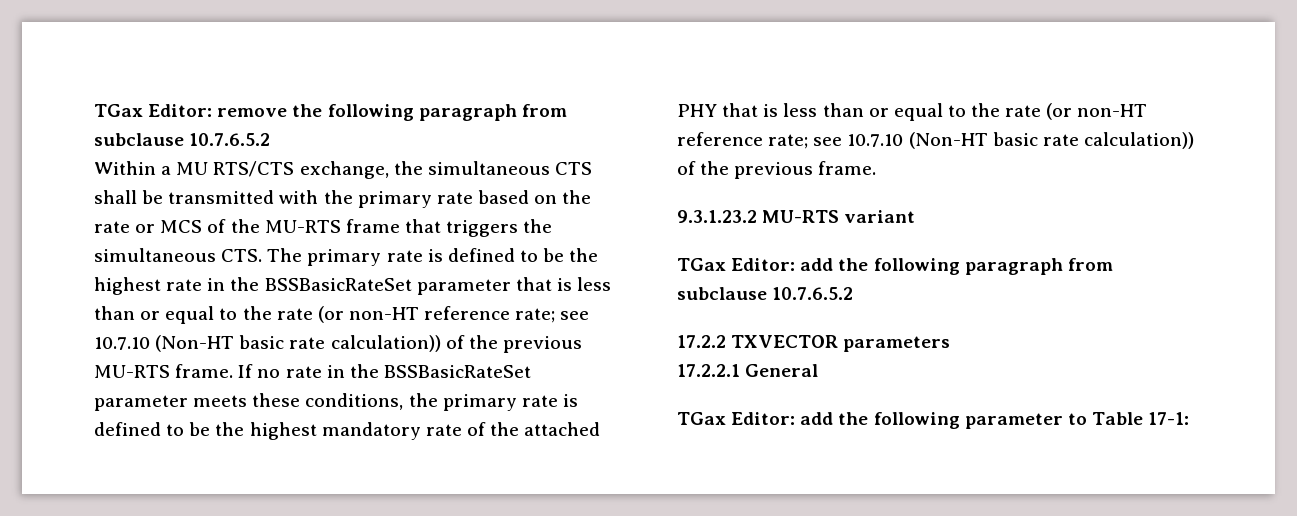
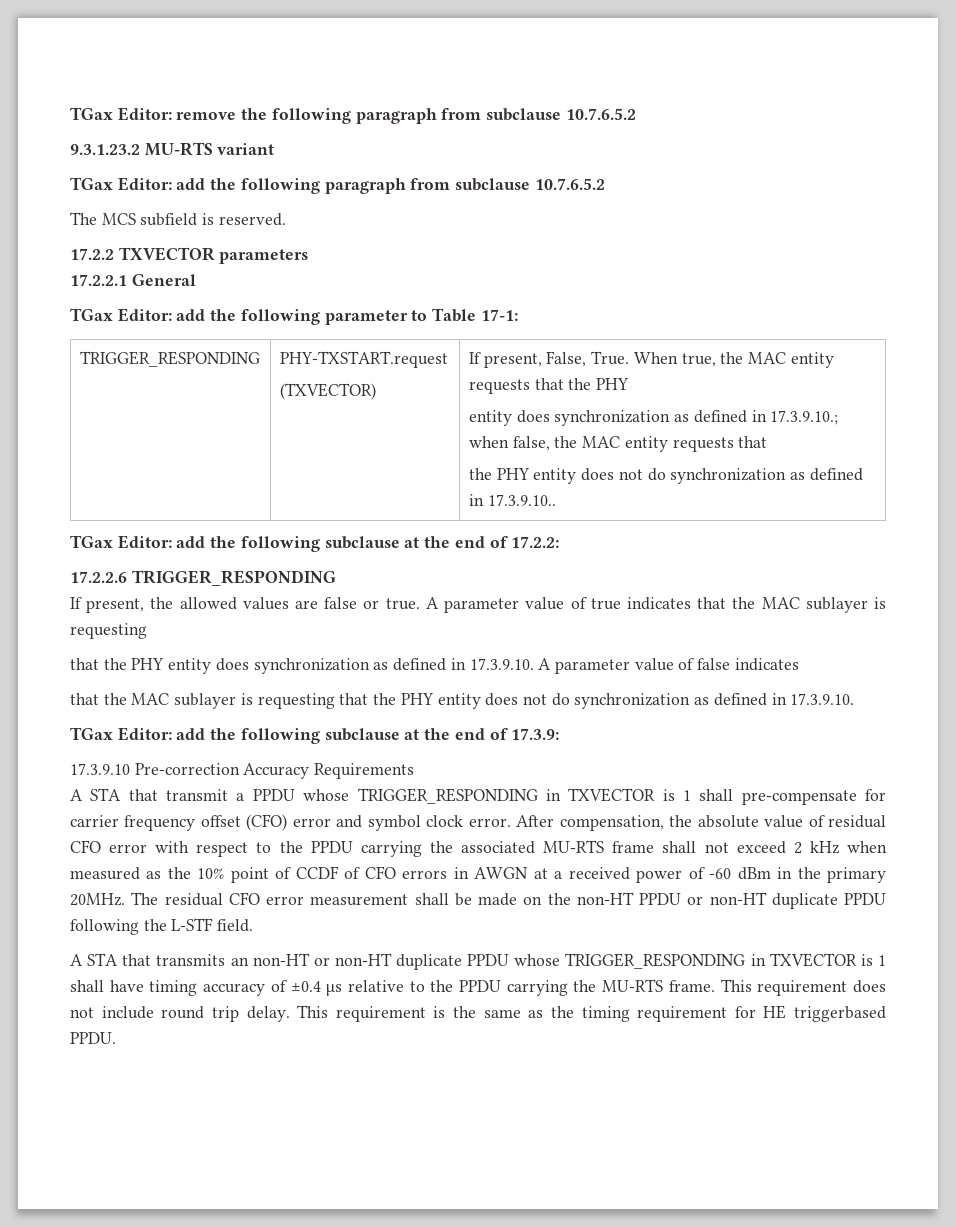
- Within a MU RTS/CTS exchange, the simultaneous CTS shall be transmitted with the primary rate based on the rate or MCS of the MU-RTS frame that triggers the simultaneous CTS. The primary rate is defined to be the highest rate in the BSSBasicRateSet parameter that is less than or equal to the rate (or non-HT reference rate; see 10.7.10 (Non-HT basic rate calculation)) of the previous MU-RTS frame. If no rate in the BSSBasicRateSet parameter meets these conditions, the primary rate is defined to be the highest mandatory rate of the attached PHY that is less than or equal to the rate (or non-HT reference rate; see 10.7.10 (Non-HT basic rate calculation)) of the previous frame.
+ The MCS subfield is reserved.
+ TRIGGER_RESPONDING | PHY-TXSTART.request
+ (TXVECTOR) | If present, False, True. When true, the MAC entity requests that the PHY
+ entity does synchronization as defined in 17.3.9.10.; when false, the MAC entity requests that
+ the PHY entity does not do synchronization as defined in 17.3.9.10..
+ TGax Editor: add the following subclause at the end of 17.2.2:
+ 17.2.2.6 TRIGGER_RESPONDING
+ If present, the allowed values are false or true. A parameter value of true indicates that the MAC sublayer is requesting
+ that the PHY entity does synchronization as defined in 17.3.9.10. A parameter value of false indicates
+ that the MAC sublayer is requesting that the PHY entity does not do synchronization as defined in 17.3.9.10.
+ TGax Editor: add the following subclause at the end of 17.3.9:
+ 17.3.9.10 Pre-correction Accuracy Requirements
+ A STA that transmit a PPDU whose TRIGGER_RESPONDING in TXVECTOR is 1 shall pre-compensate for carrier frequency offset (CFO) error and symbol clock error. After compensation, the absolute value of residual CFO error with respect to the PPDU carrying the associated MU-RTS frame shall not exceed 2 kHz when measured as the 10% point of CCDF of CFO errors in AWGN at a received power of -60 dBm in the primary 20MHz. The residual CFO error measurement shall be made on the non-HT PPDU or non-HT duplicate PPDU following the L-STF field.
+ A STA that transmits an non-HT or non-HT duplicate PPDU whose TRIGGER_RESPONDING in TXVECTOR is 1 shall have timing accuracy of ±0.4 µs relative to the PPDU carrying the MU-RTS frame. This requirement does not include round trip delay. This requirement is the same as the timing requirement for HE triggerbased PPDU.

